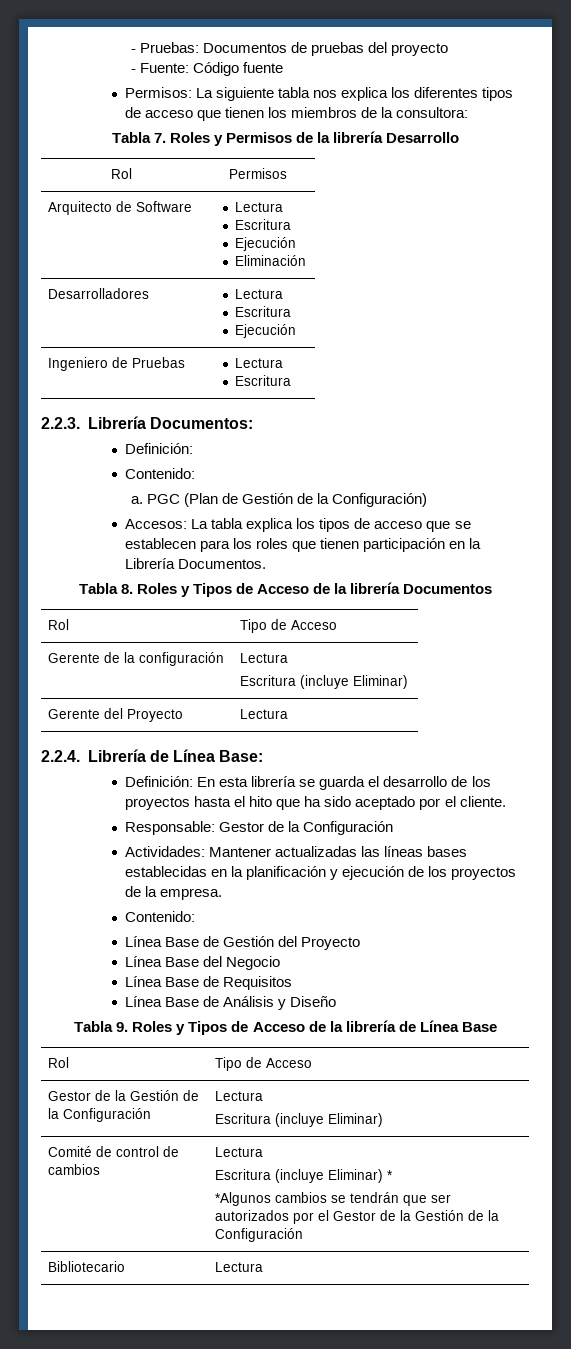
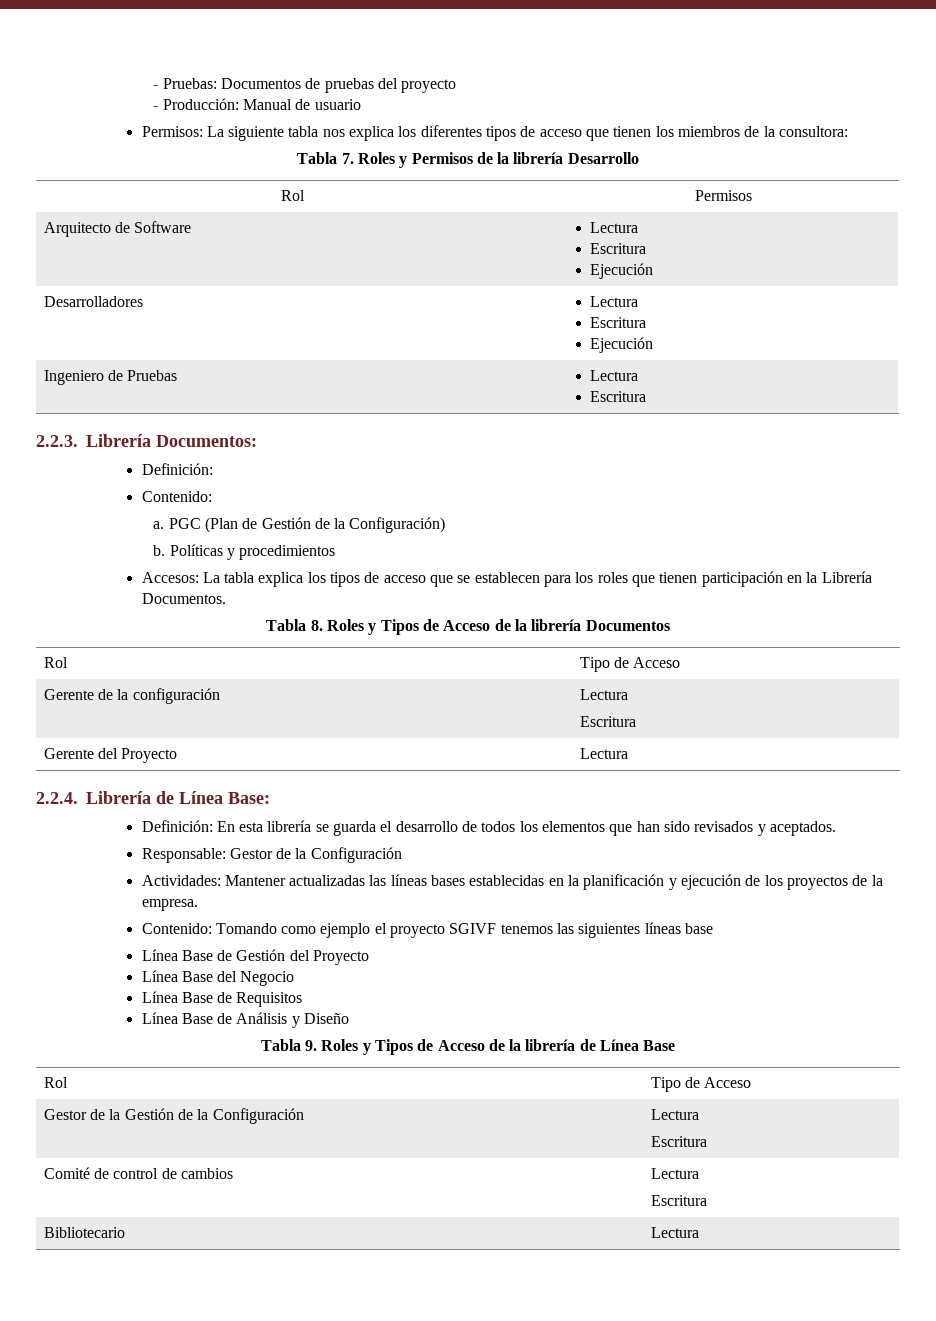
- - Fuente: Código fuente
+ - Producción: Manual de usuario
  Arquitecto de Software | Lectura
  Escritura
  Ejecución
- Eliminación
+ b. Políticas y procedimientos
  Gerente de la configuración | Lectura
- Escritura (incluye Eliminar)
+ Escritura
- Definición: En esta librería se guarda el desarrollo de los proyectos hasta el hito que ha sido aceptado por el cliente.
+ Definición: En esta librería se guarda el desarrollo de todos los elementos que han sido revisados y aceptados.
  Actividades: Mantener actualizadas las líneas bases establecidas en la planificación y ejecución de los proyectos de la empresa.
- Contenido:
+ Contenido: Tomando como ejemplo el proyecto SGIVF tenemos las siguientes líneas base
  Gestor de la Gestión de la Configuración | Lectura
- Escritura (incluye Eliminar)
+ Escritura
  Comité de control de cambios | Lectura
- Escritura (incluye Eliminar) *
- *Algunos cambios se tendrán que ser autorizados por el Gestor de la Gestión de la Configuración
+ Escritura

